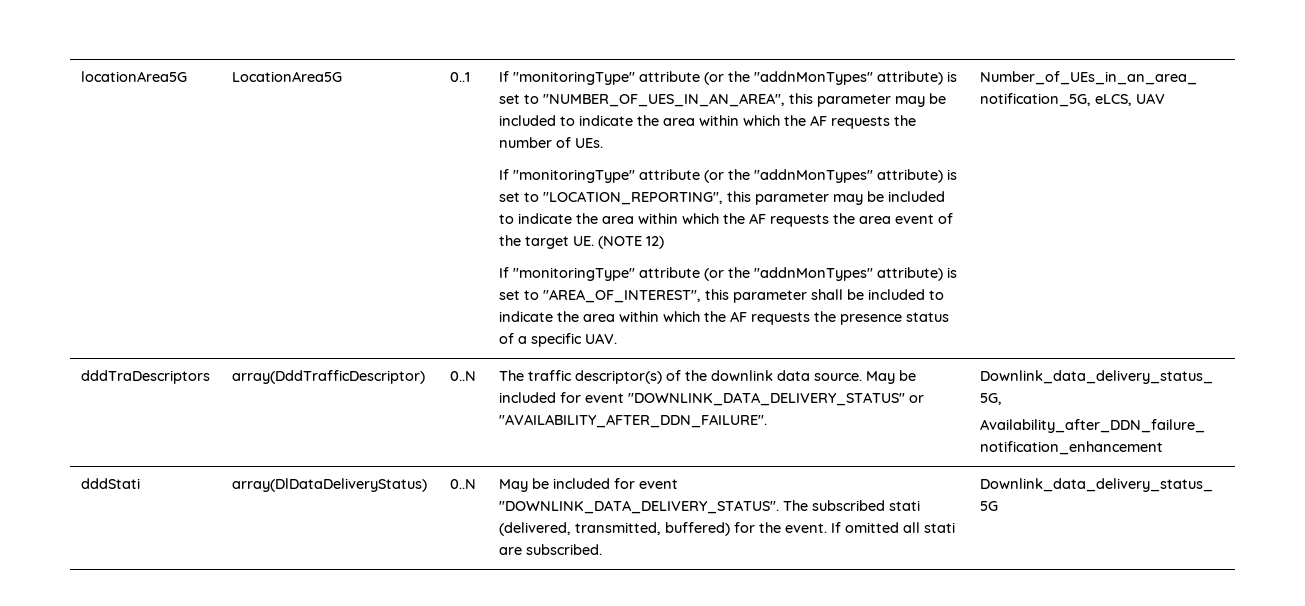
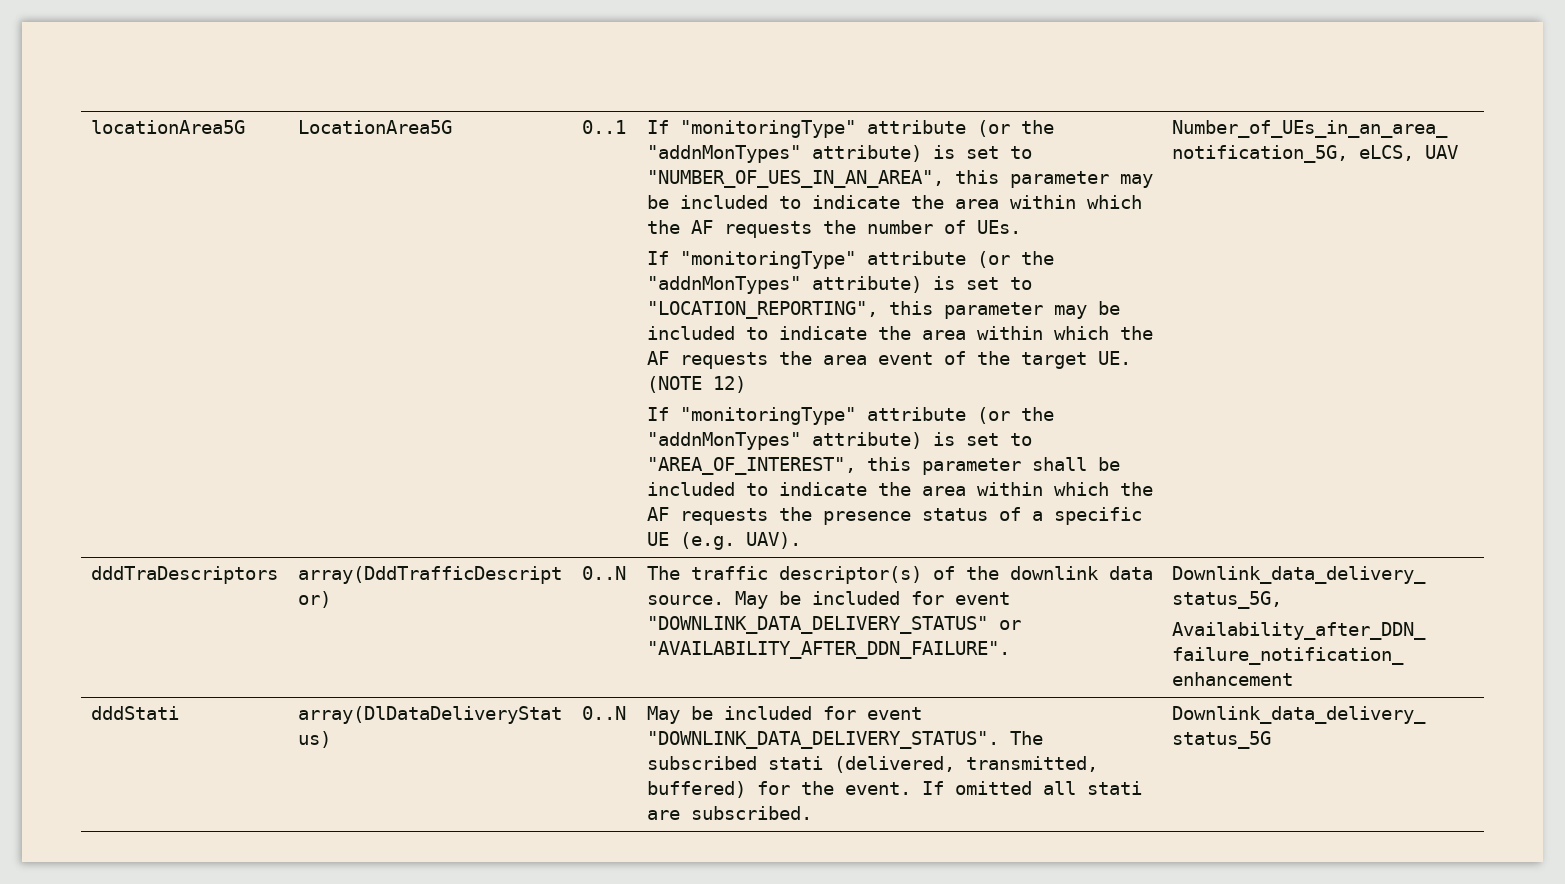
- If "monitoringType" attribute (or the "addnMonTypes" attribute) is set to "AREA_OF_INTEREST", this parameter shall be included to indicate the area within which the AF requests the presence status of a specific UAV.
+ If "monitoringType" attribute (or the "addnMonTypes" attribute) is set to "AREA_OF_INTEREST", this parameter shall be included to indicate the area within which the AF requests the presence status of a specific UE (e.g. UAV).

